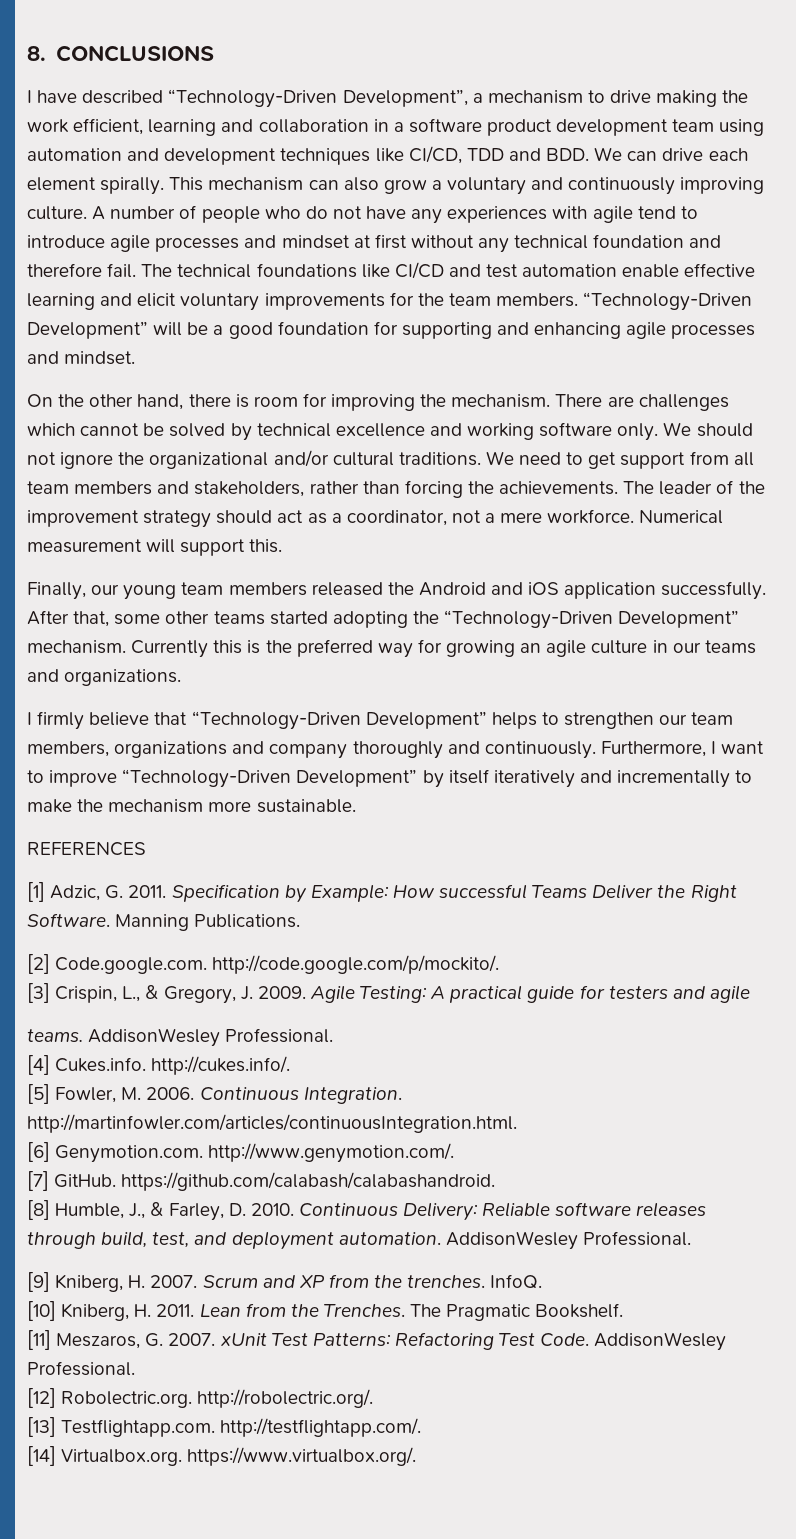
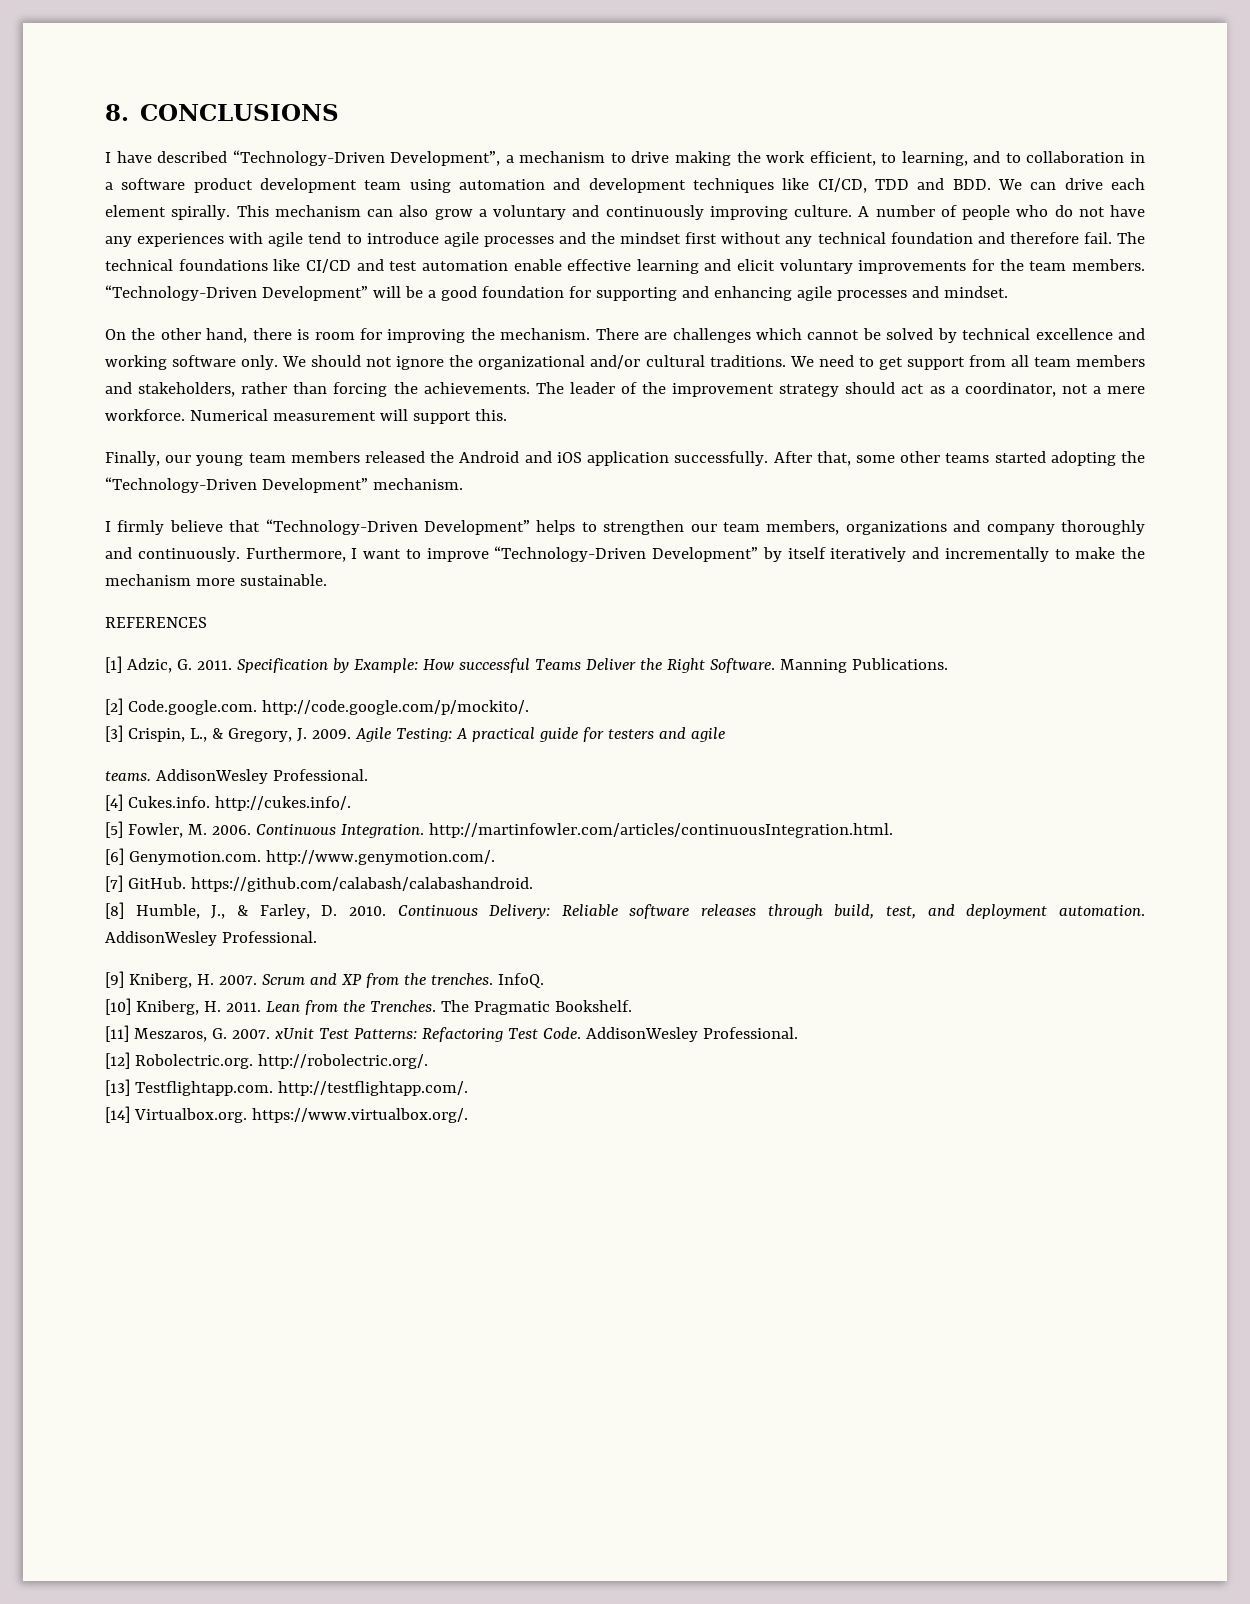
- I have described “Technology-Driven Development”, a mechanism to drive making the work efficient, learning and collaboration in a software product development team using automation and development techniques like CI/CD, TDD and BDD. We can drive each element spirally.
+ I have described “Technology-Driven Development”, a mechanism to drive making the work efficient, to learning, and to collaboration in a software product development team using automation and development techniques like CI/CD, TDD and BDD. We can drive each element spirally.
- A number of people who do not have any experiences with agile tend to introduce agile processes and mindset at first without any technical foundation and therefore fail.
+ A number of people who do not have any experiences with agile tend to introduce agile processes and the mindset first without any technical foundation and therefore fail.
- Currently this is the preferred way for growing an agile culture in our teams and organizations.

